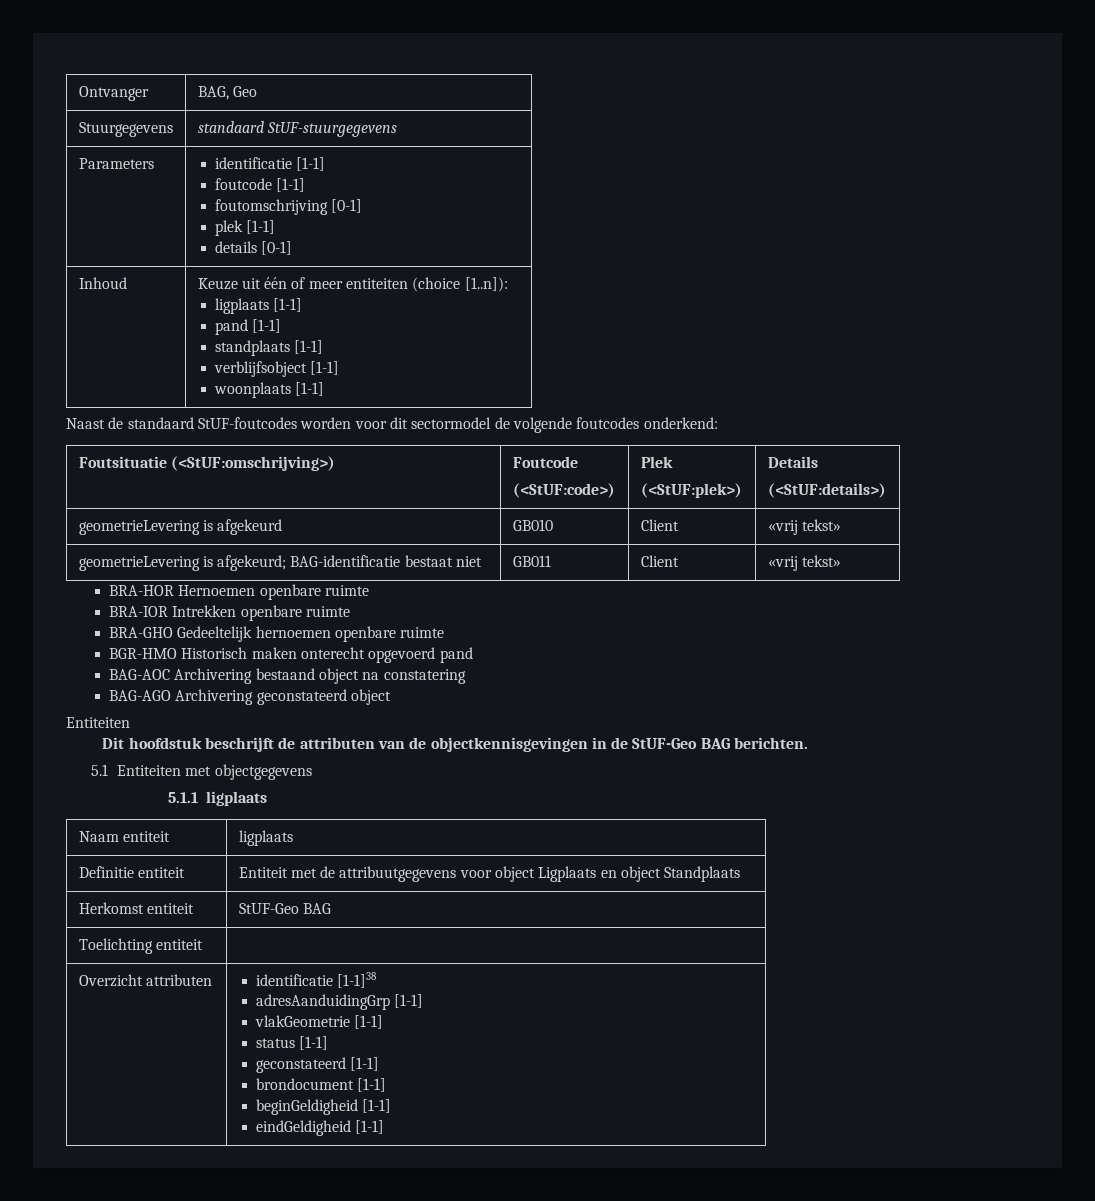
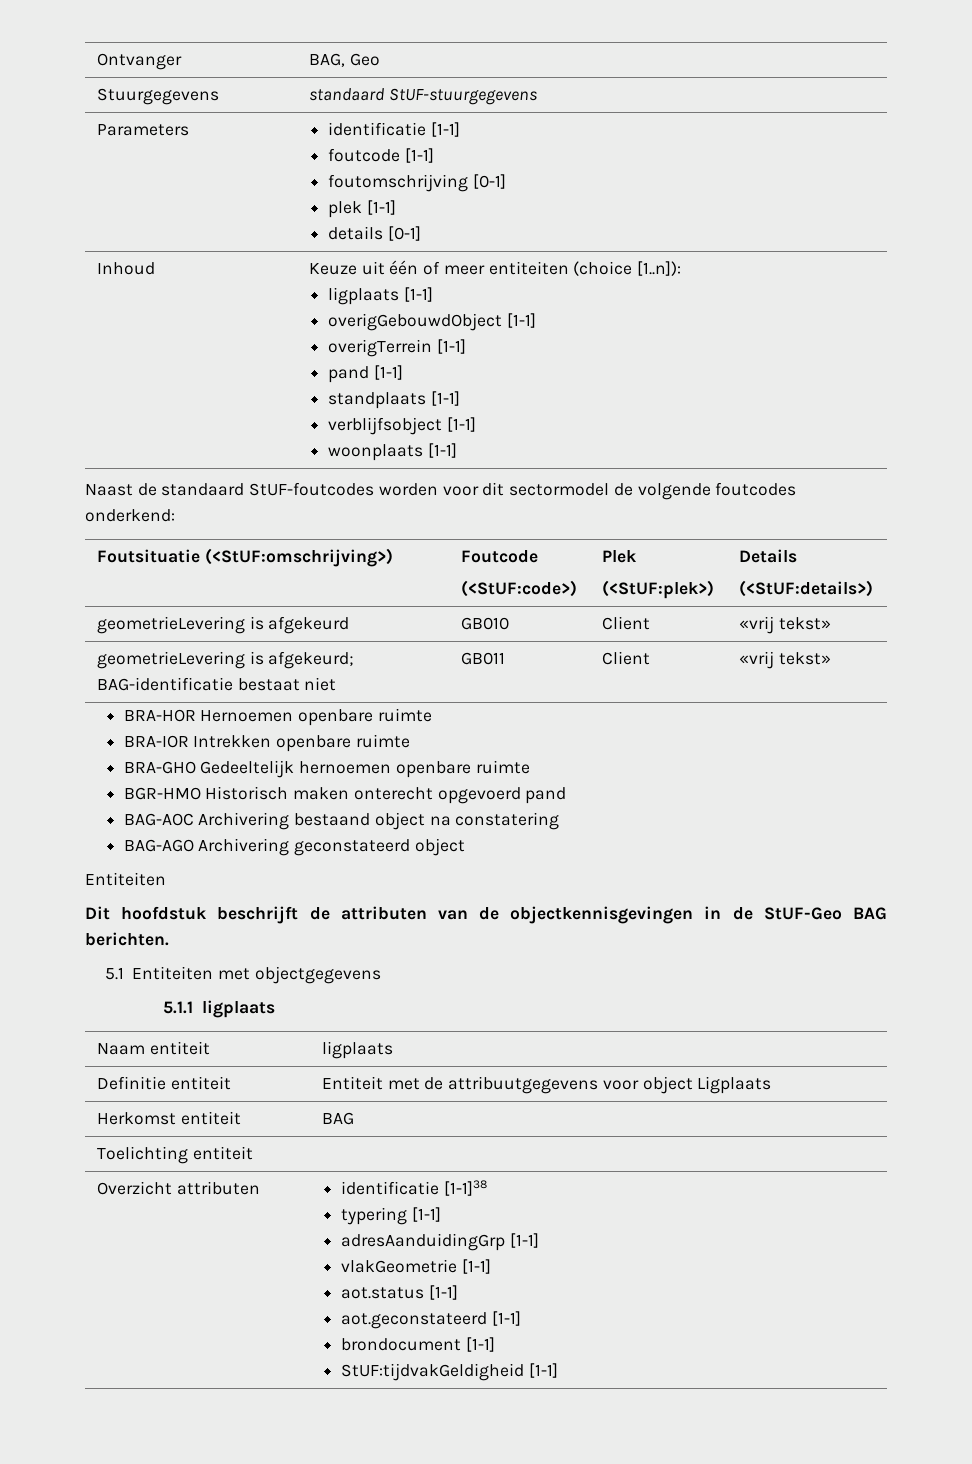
  Inhoud | Keuze uit één of meer entiteiten (choice [1..n]):
  ligplaats [1-1]
+ overigGebouwdObject [1-1]
+ overigTerrein [1-1]
- Definitie entiteit | Entiteit met de attribuutgegevens voor object Ligplaats en object Standplaats
+ Definitie entiteit | Entiteit met de attribuutgegevens voor object Ligplaats
- Herkomst entiteit | StUF-Geo BAG
+ Herkomst entiteit | BAG
  Overzicht attributen | identificatie [1-1]38
+ typering [1-1]
  adresAanduidingGrp [1-1]
  vlakGeometrie [1-1]
- status [1-1]
- geconstateerd [1-1]
+ aot.status [1-1]
+ aot.geconstateerd [1-1]
  brondocument [1-1]
- beginGeldigheid [1-1]
- eindGeldigheid [1-1]
+ StUF:tijdvakGeldigheid [1-1]

